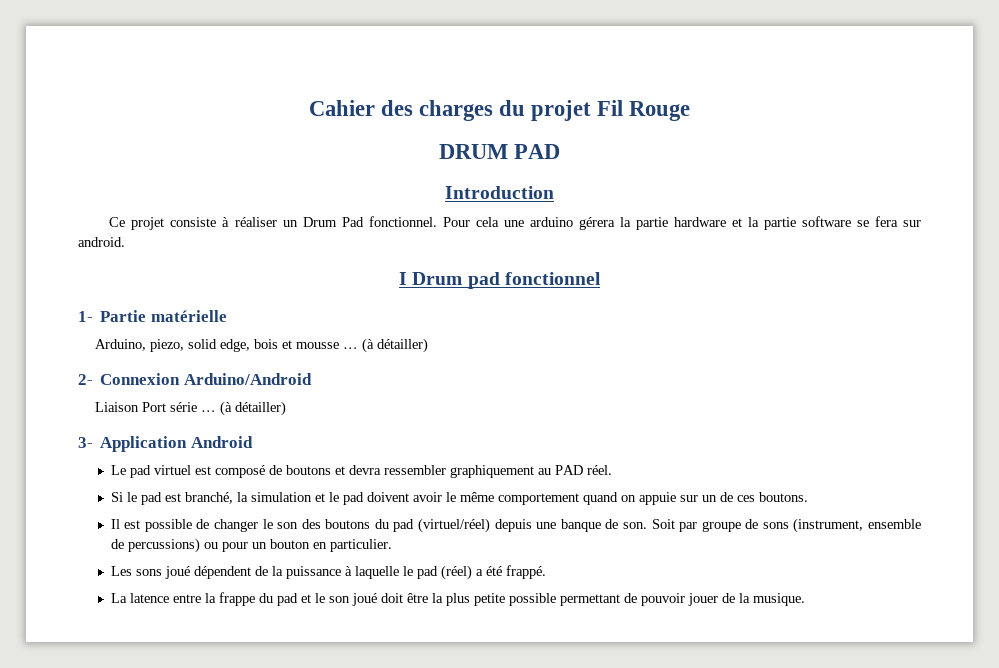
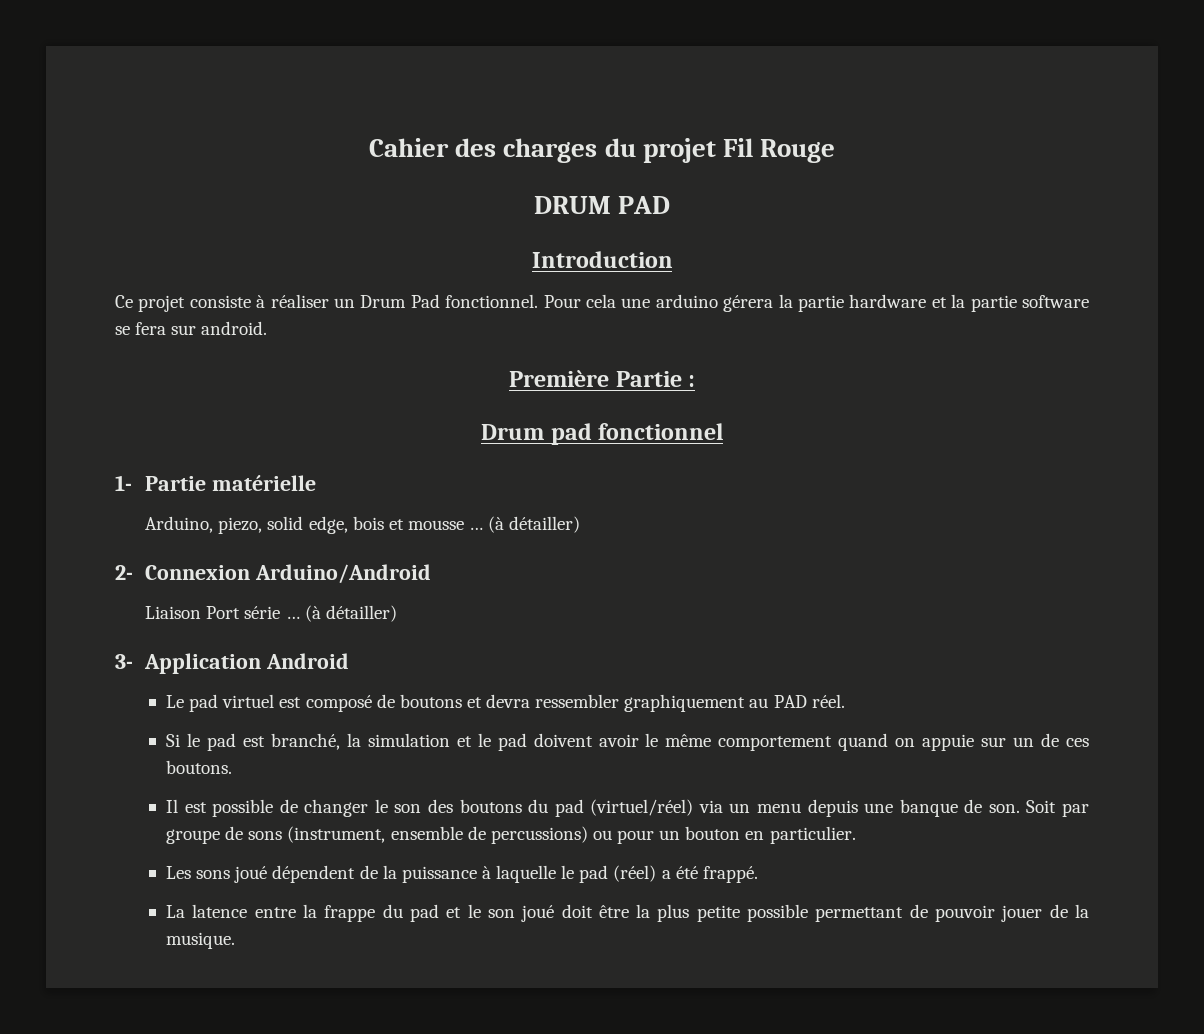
- I Drum pad fonctionnel
+ Première Partie :
+ Drum pad fonctionnel
- Il est possible de changer le son des boutons du pad (virtuel/réel) depuis une banque de son.
+ Il est possible de changer le son des boutons du pad (virtuel/réel) via un menu depuis une banque de son.

